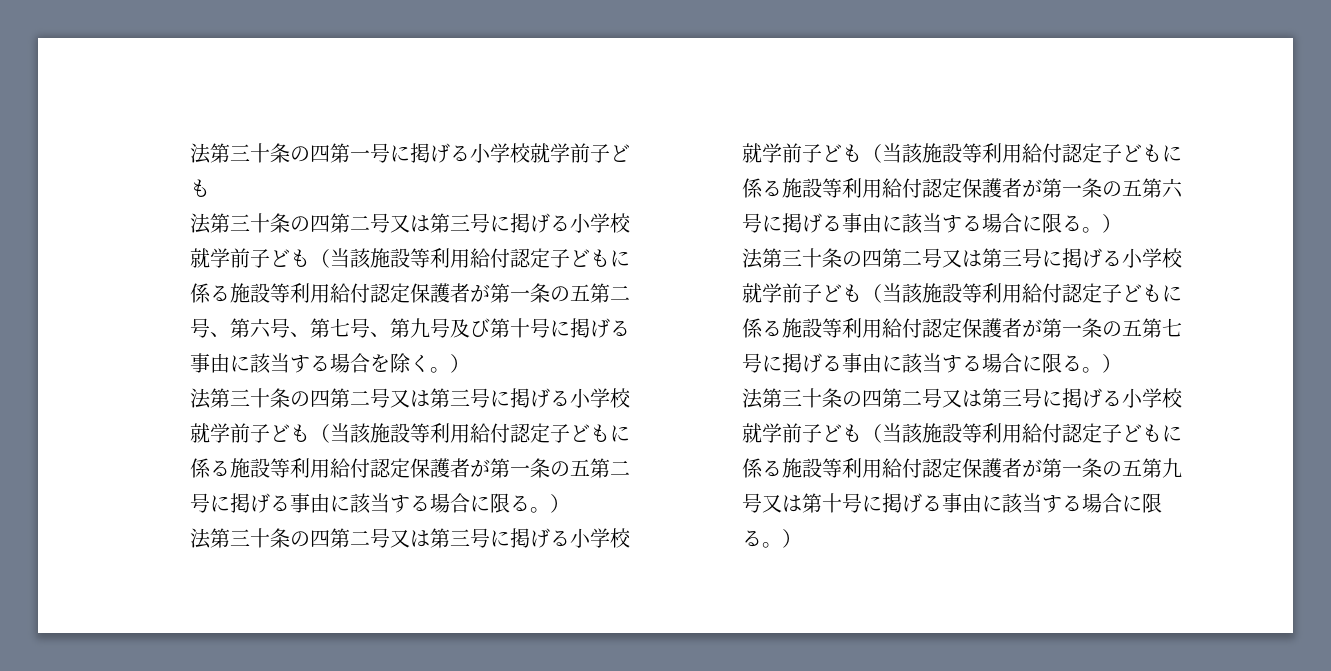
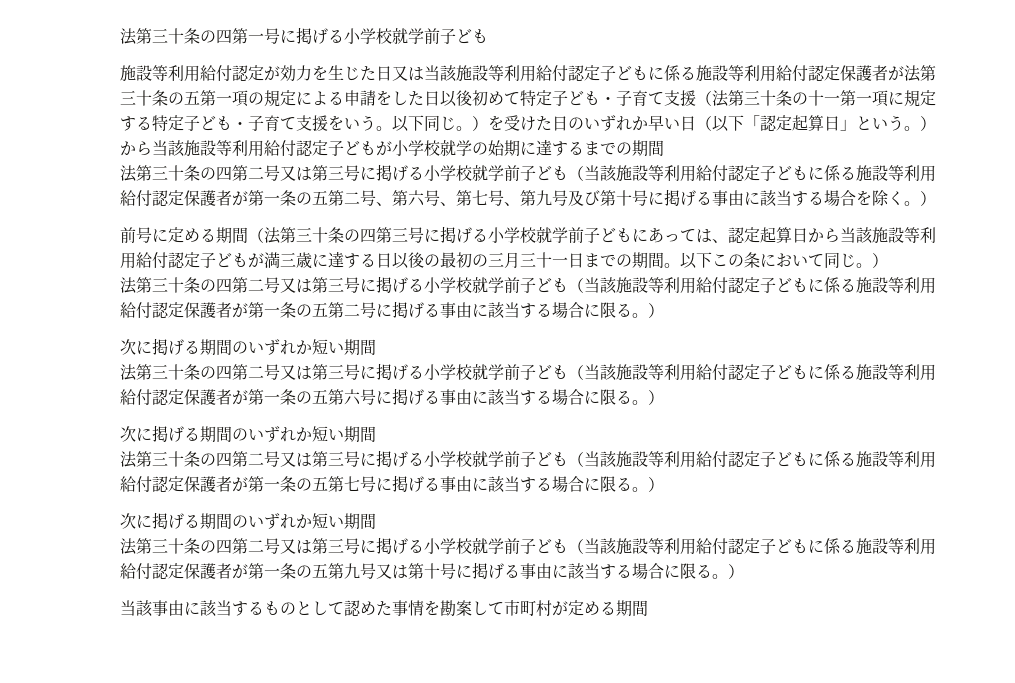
+ 施設等利用給付認定が効力を生じた日又は当該施設等利用給付認定子どもに係る施設等利用給付認定保護者が法第三十条の五第一項の規定による申請をした日以後初めて特定子ども・子育て支援（法第三十条の十一第一項に規定する特定子ども・子育て支援をいう。以下同じ。）を受けた日のいずれか早い日（以下「認定起算日」という。）から当該施設等利用給付認定子どもが小学校就学の始期に達するまでの期間
+ 前号に定める期間（法第三十条の四第三号に掲げる小学校就学前子どもにあっては、認定起算日から当該施設等利用給付認定子どもが満三歳に達する日以後の最初の三月三十一日までの期間。以下この条において同じ。）
  法第三十条の四第二号又は第三号に掲げる小学校就学前子ども（当該施設等利用給付認定子どもに係る施設等利用給付認定保護者が第一条の五第二号に掲げる事由に該当する場合に限る。）
+ 次に掲げる期間のいずれか短い期間
  法第三十条の四第二号又は第三号に掲げる小学校就学前子ども（当該施設等利用給付認定子どもに係る施設等利用給付認定保護者が第一条の五第六号に掲げる事由に該当する場合に限る。）
+ 次に掲げる期間のいずれか短い期間
  法第三十条の四第二号又は第三号に掲げる小学校就学前子ども（当該施設等利用給付認定子どもに係る施設等利用給付認定保護者が第一条の五第七号に掲げる事由に該当する場合に限る。）
+ 次に掲げる期間のいずれか短い期間
+ 当該事由に該当するものとして認めた事情を勘案して市町村が定める期間

